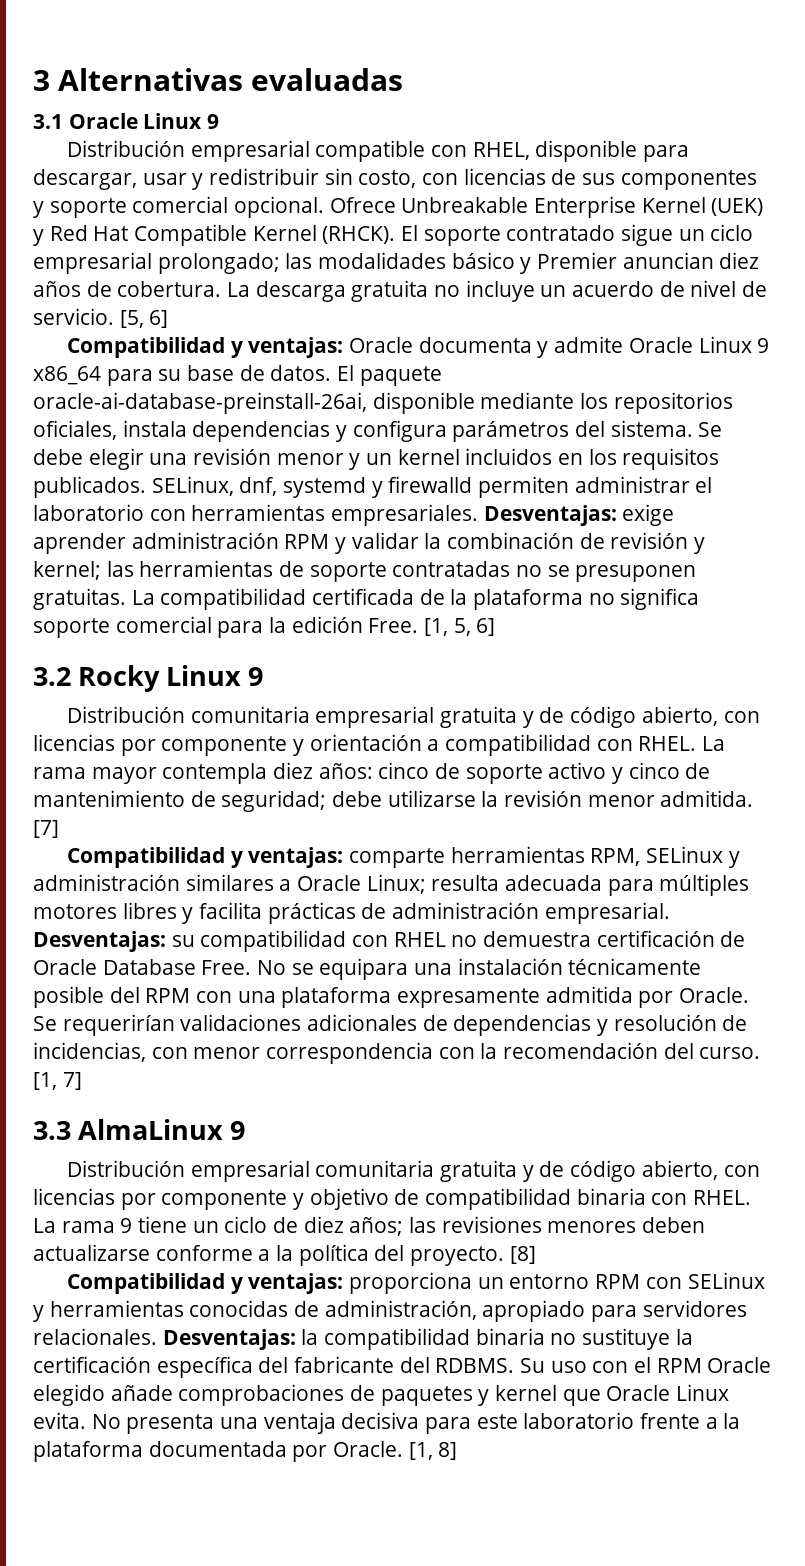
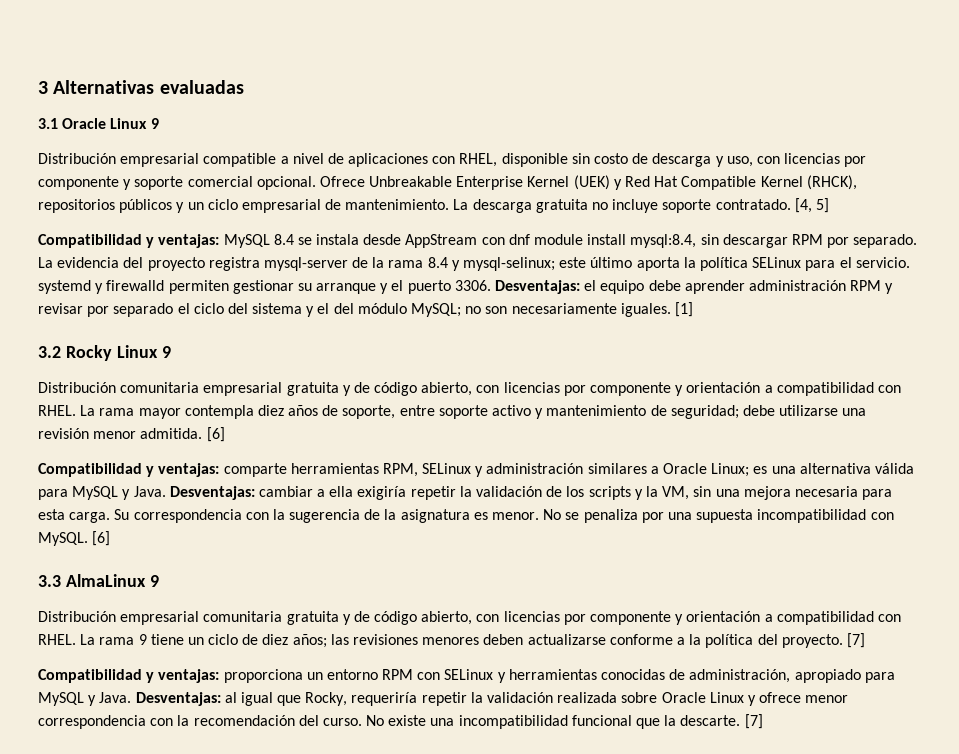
- Distribución empresarial compatible con RHEL, disponible para descargar, usar y redistribuir sin costo, con licencias de sus componentes y soporte comercial opcional.
+ Distribución empresarial compatible a nivel de aplicaciones con RHEL, disponible sin costo de descarga y uso, con licencias por componente y soporte comercial opcional.
- Ofrece Unbreakable Enterprise Kernel (UEK) y Red Hat Compatible Kernel (RHCK). El soporte contratado sigue un ciclo empresarial prolongado; las modalidades básico y Premier anuncian diez años de cobertura.
+ Ofrece Unbreakable Enterprise Kernel (UEK) y Red Hat Compatible Kernel (RHCK), repositorios públicos y un ciclo empresarial de mantenimiento.
- La descarga gratuita no incluye un acuerdo de nivel de servicio. [5, 6]
- Compatibilidad y ventajas: Oracle documenta y admite Oracle Linux 9 x86_64 para su base de datos. El paquete oracle-ai-database-preinstall-26ai, disponible mediante los repositorios oficiales, instala dependencias y configura parámetros del sistema. Se debe elegir una revisión menor y un kernel incluidos en los requisitos publicados. SELinux, dnf, systemd y firewalld permiten administrar el laboratorio con herramientas empresariales. Desventajas: exige aprender administración RPM y validar la combinación de revisión y kernel; las herramientas de soporte contratadas no se presuponen gratuitas. La compatibilidad certificada de la plataforma no significa soporte comercial para la edición Free. [1, 5, 6]
+ La descarga gratuita no incluye soporte contratado. [4, 5]
+ Compatibilidad y ventajas: MySQL 8.4 se instala desde AppStream con dnf module install mysql:8.4, sin descargar RPM por separado. La evidencia del proyecto registra mysql-server de la rama 8.4 y mysql-selinux; este último aporta la política SELinux para el servicio. systemd y firewalld permiten gestionar su arranque y el puerto 3306. Desventajas: el equipo debe aprender administración RPM y revisar por separado el ciclo del sistema y el del módulo MySQL; no son necesariamente iguales. [1]
- La rama mayor contempla diez años: cinco de soporte activo y cinco de mantenimiento de seguridad; debe utilizarse la revisión menor admitida. [7]
+ La rama mayor contempla diez años de soporte, entre soporte activo y mantenimiento de seguridad; debe utilizarse una revisión menor admitida. [6]
- Compatibilidad y ventajas: comparte herramientas RPM, SELinux y administración similares a Oracle Linux; resulta adecuada para múltiples motores libres y facilita prácticas de administración empresarial. Desventajas: su compatibilidad con RHEL no demuestra certificación de Oracle Database Free. No se equipara una instalación técnicamente posible del RPM con una plataforma expresamente admitida por Oracle. Se requerirían validaciones adicionales de dependencias y resolución de incidencias, con menor correspondencia con la recomendación del curso. [1, 7]
+ Compatibilidad y ventajas: comparte herramientas RPM, SELinux y administración similares a Oracle Linux; es una alternativa válida para MySQL y Java. Desventajas: cambiar a ella exigiría repetir la validación de los scripts y la VM, sin una mejora necesaria para esta carga. Su correspondencia con la sugerencia de la asignatura es menor. No se penaliza por una supuesta incompatibilidad con MySQL. [6]
- Distribución empresarial comunitaria gratuita y de código abierto, con licencias por componente y objetivo de compatibilidad binaria con RHEL.
+ Distribución empresarial comunitaria gratuita y de código abierto, con licencias por componente y orientación a compatibilidad con RHEL.
- La rama 9 tiene un ciclo de diez años; las revisiones menores deben actualizarse conforme a la política del proyecto. [8]
+ La rama 9 tiene un ciclo de diez años; las revisiones menores deben actualizarse conforme a la política del proyecto. [7]
- Compatibilidad y ventajas: proporciona un entorno RPM con SELinux y herramientas conocidas de administración, apropiado para servidores relacionales. Desventajas: la compatibilidad binaria no sustituye la certificación específica del fabricante del RDBMS. Su uso con el RPM Oracle elegido añade comprobaciones de paquetes y kernel que Oracle Linux evita. No presenta una ventaja decisiva para este laboratorio frente a la plataforma documentada por Oracle. [1, 8]
+ Compatibilidad y ventajas: proporciona un entorno RPM con SELinux y herramientas conocidas de administración, apropiado para MySQL y Java. Desventajas: al igual que Rocky, requeriría repetir la validación realizada sobre Oracle Linux y ofrece menor correspondencia con la recomendación del curso. No existe una incompatibilidad funcional que la descarte. [7]

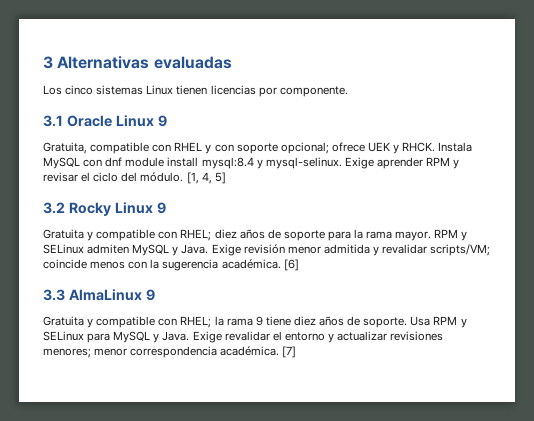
+ Los cinco sistemas Linux tienen licencias por componente.
  3.1 Oracle Linux 9
- Distribución empresarial compatible a nivel de aplicaciones con RHEL, disponible sin costo de descarga y uso, con licencias por componente y soporte comercial opcional. Ofrece Unbreakable Enterprise Kernel (UEK) y Red Hat Compatible Kernel (RHCK), repositorios públicos y un ciclo empresarial de mantenimiento. La descarga gratuita no incluye soporte contratado. [4, 5]
- Compatibilidad y ventajas: MySQL 8.4 se instala desde AppStream con dnf module install mysql:8.4, sin descargar RPM por separado. La evidencia del proyecto registra mysql-server de la rama 8.4 y mysql-selinux; este último aporta la política SELinux para el servicio. systemd y firewalld permiten gestionar su arranque y el puerto 3306. Desventajas: el equipo debe aprender administración RPM y revisar por separado el ciclo del sistema y el del módulo MySQL; no son necesariamente iguales. [1]
+ Gratuita, compatible con RHEL y con soporte opcional; ofrece UEK y RHCK. Instala MySQL con dnf module install mysql:8.4 y mysql-selinux. Exige aprender RPM y revisar el ciclo del módulo. [1, 4, 5]
  3.2 Rocky Linux 9
- Distribución comunitaria empresarial gratuita y de código abierto, con licencias por componente y orientación a compatibilidad con RHEL. La rama mayor contempla diez años de soporte, entre soporte activo y mantenimiento de seguridad; debe utilizarse una revisión menor admitida. [6]
- Compatibilidad y ventajas: comparte herramientas RPM, SELinux y administración similares a Oracle Linux; es una alternativa válida para MySQL y Java. Desventajas: cambiar a ella exigiría repetir la validación de los scripts y la VM, sin una mejora necesaria para esta carga. Su correspondencia con la sugerencia de la asignatura es menor. No se penaliza por una supuesta incompatibilidad con MySQL. [6]
+ Gratuita y compatible con RHEL; diez años de soporte para la rama mayor. RPM y SELinux admiten MySQL y Java. Exige revisión menor admitida y revalidar scripts/VM; coincide menos con la sugerencia académica. [6]
  3.3 AlmaLinux 9
- Distribución empresarial comunitaria gratuita y de código abierto, con licencias por componente y orientación a compatibilidad con RHEL. La rama 9 tiene un ciclo de diez años; las revisiones menores deben actualizarse conforme a la política del proyecto. [7]
- Compatibilidad y ventajas: proporciona un entorno RPM con SELinux y herramientas conocidas de administración, apropiado para MySQL y Java. Desventajas: al igual que Rocky, requeriría repetir la validación realizada sobre Oracle Linux y ofrece menor correspondencia con la recomendación del curso. No existe una incompatibilidad funcional que la descarte.
+ Gratuita y compatible con RHEL; la rama 9 tiene diez años de soporte. Usa RPM y SELinux para MySQL y Java. Exige revalidar el entorno y actualizar revisiones menores; menor correspondencia académica.

